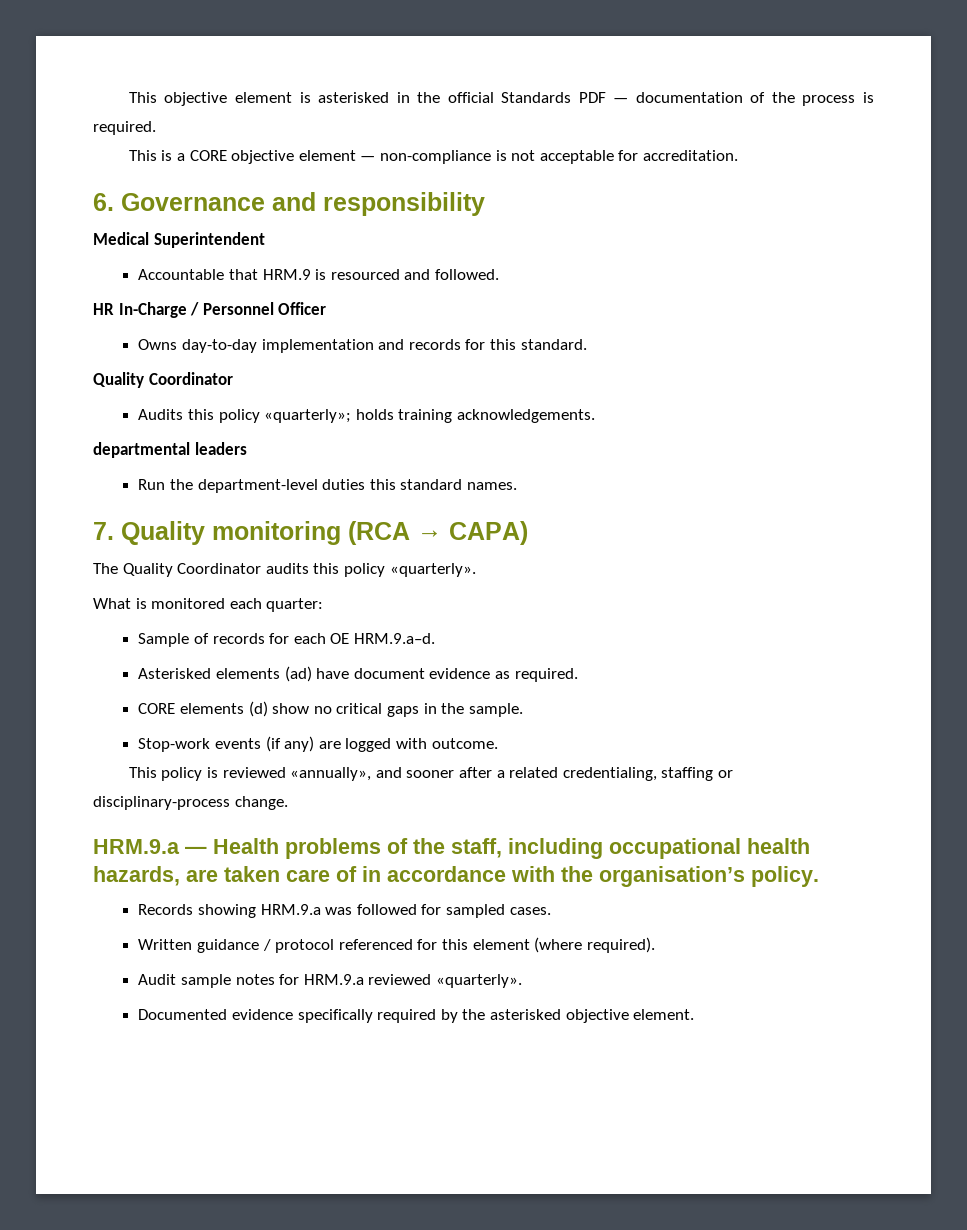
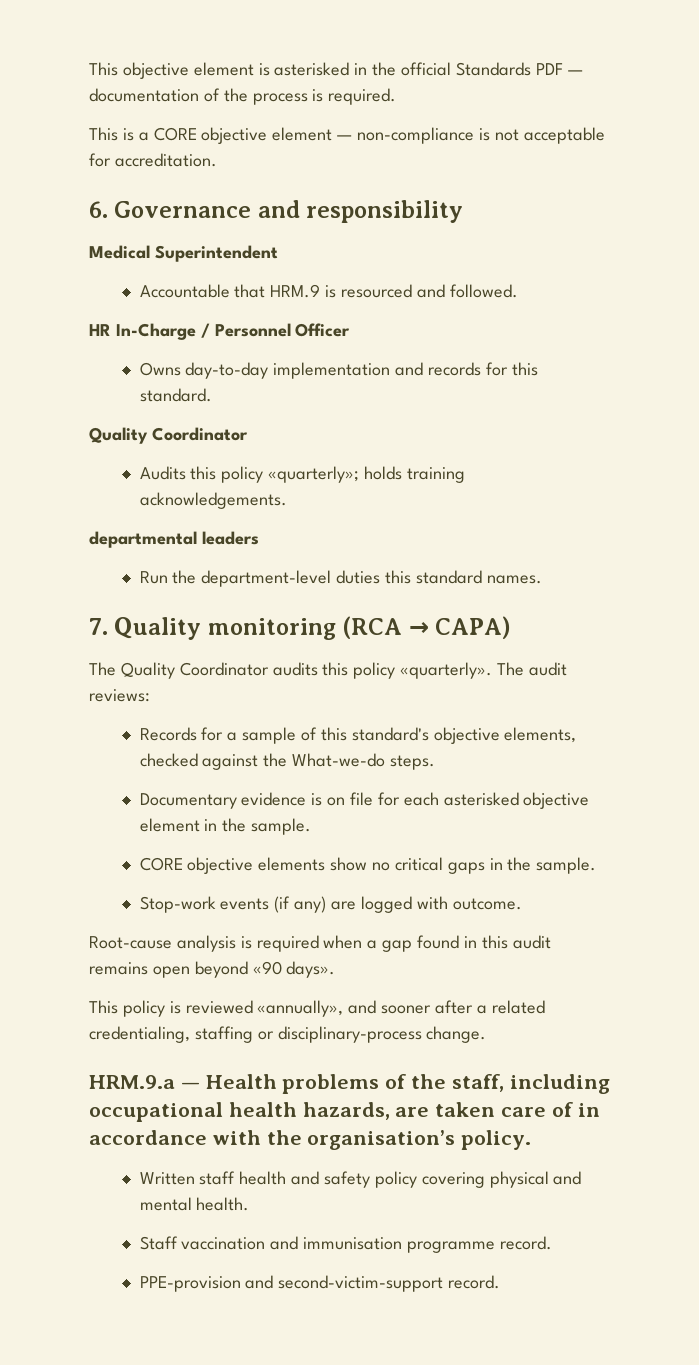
- The Quality Coordinator audits this policy «quarterly».
- What is monitored each quarter:
- Sample of records for each OE HRM.9.a–d.
- Asterisked elements (ad) have document evidence as required.
- CORE elements (d) show no critical gaps in the sample.
+ The Quality Coordinator audits this policy «quarterly». The audit reviews:
+ Records for a sample of this standard's objective elements, checked against the What-we-do steps.
+ Documentary evidence is on file for each asterisked objective element in the sample.
+ CORE objective elements show no critical gaps in the sample.
+ Root-cause analysis is required when a gap found in this audit remains open beyond «90 days».
- Records showing HRM.9.a was followed for sampled cases.
- Written guidance / protocol referenced for this element (where required).
- Audit sample notes for HRM.9.a reviewed «quarterly».
- Documented evidence specifically required by the asterisked objective element.
+ Written staff health and safety policy covering physical and mental health.
+ Staff vaccination and immunisation programme record.
+ PPE-provision and second-victim-support record.

